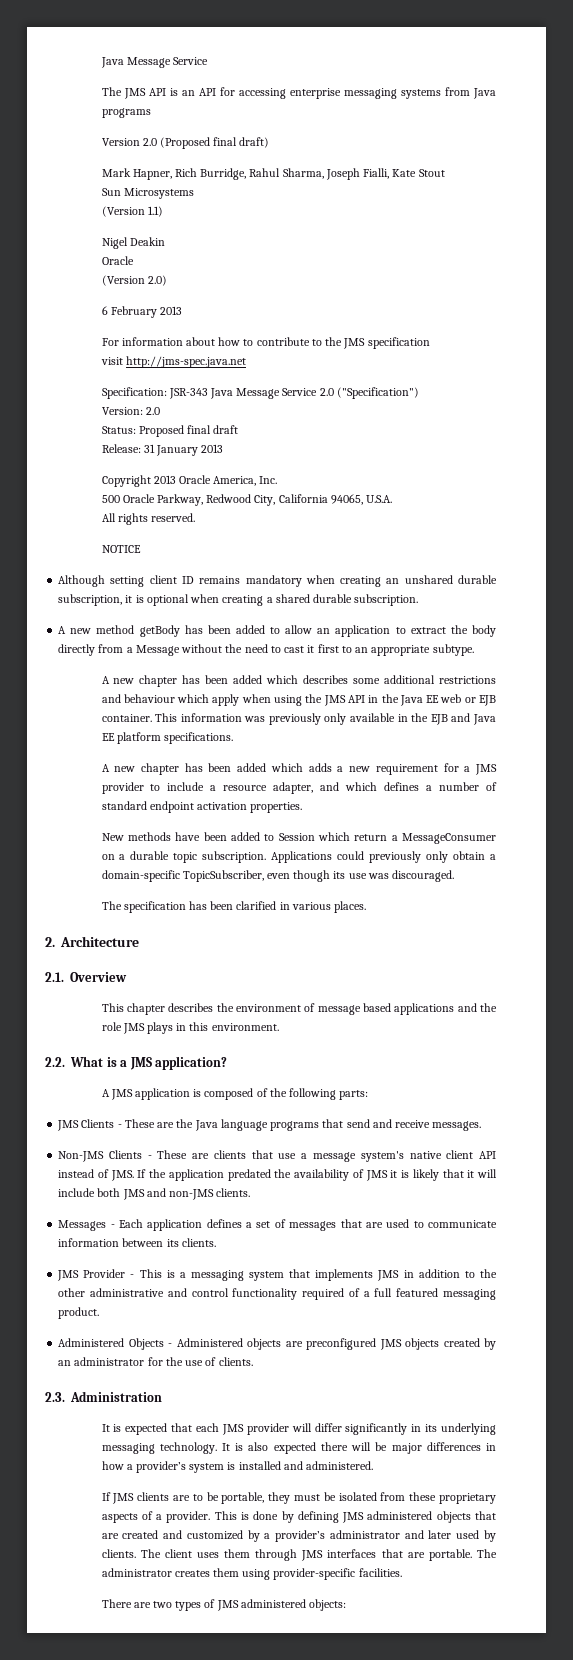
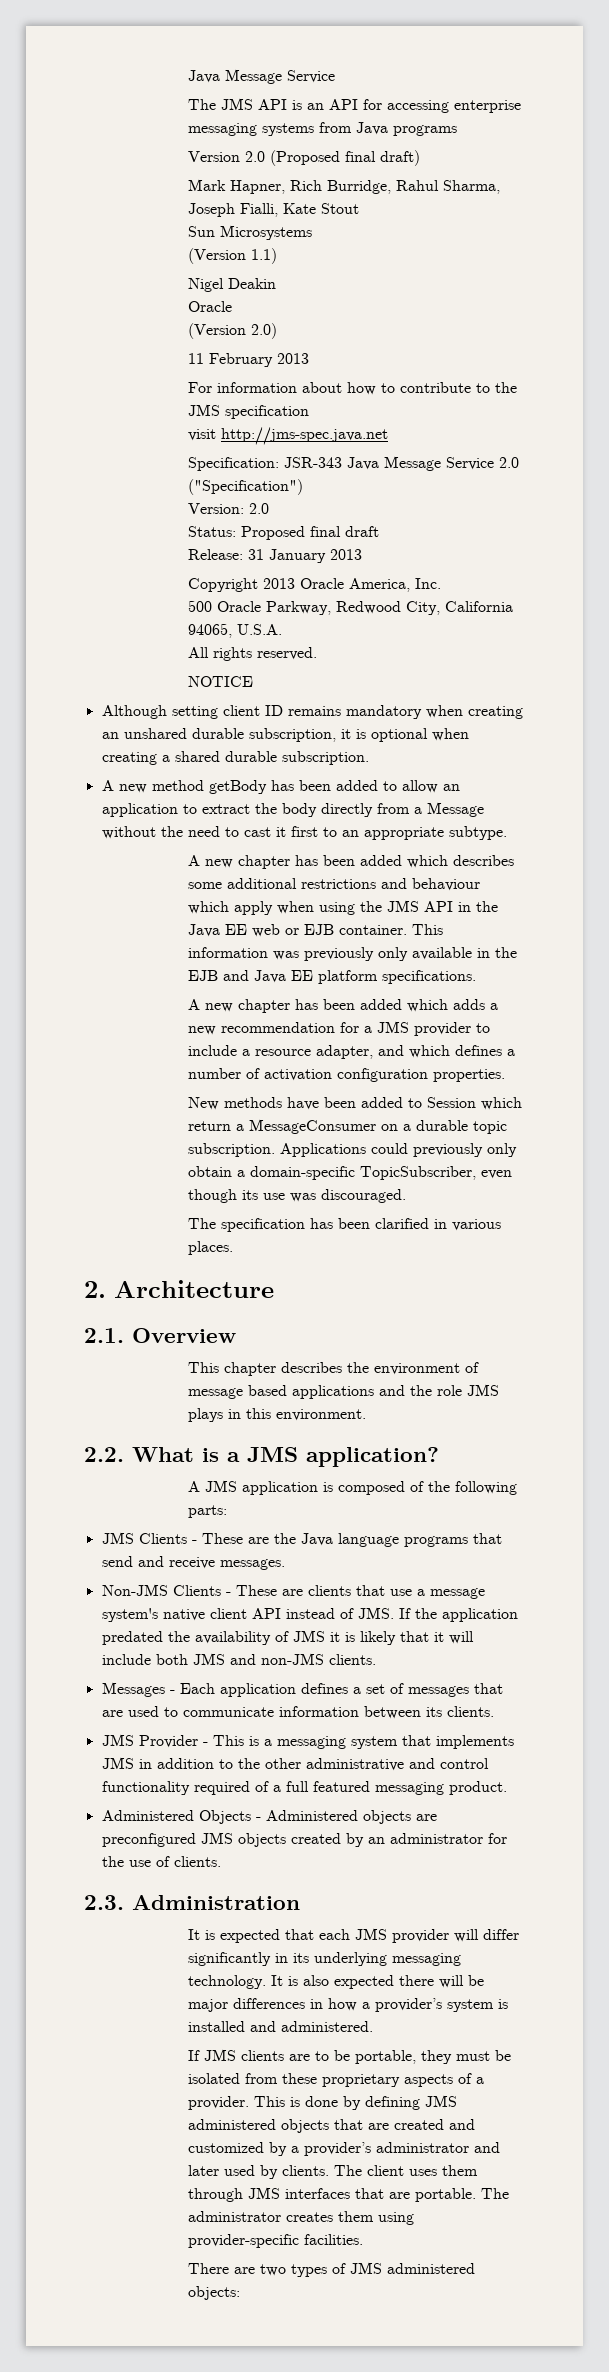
- 6 February 2013
+ 11 February 2013
- A new chapter has been added which adds a new requirement for a JMS provider to include a resource adapter, and which defines a number of standard endpoint activation properties.
+ A new chapter has been added which adds a new recommendation for a JMS provider to include a resource adapter, and which defines a number of activation configuration properties.

